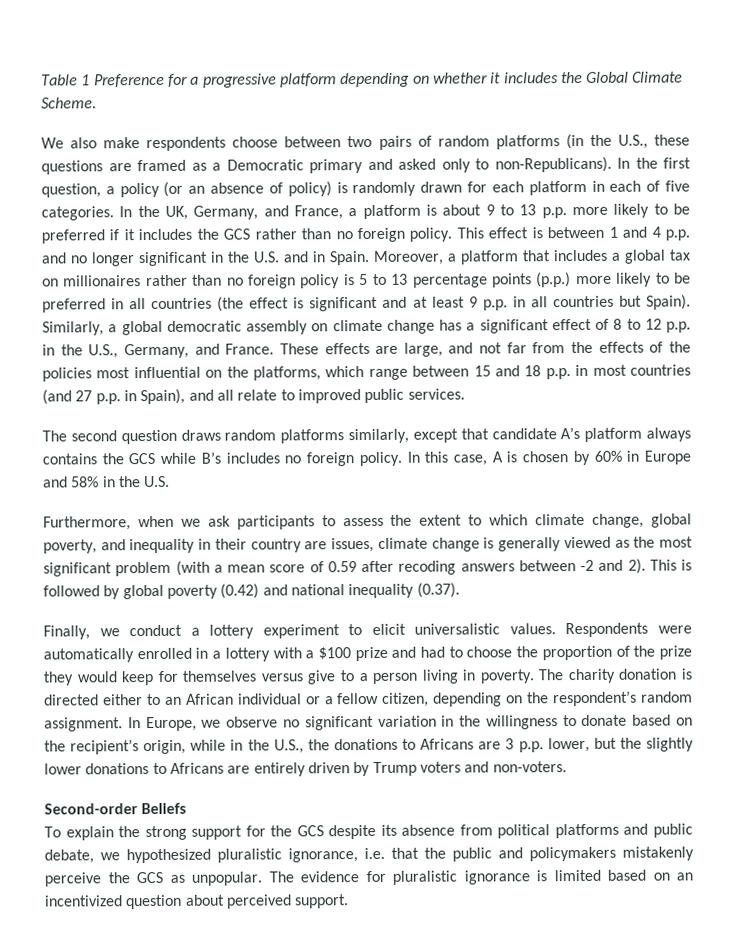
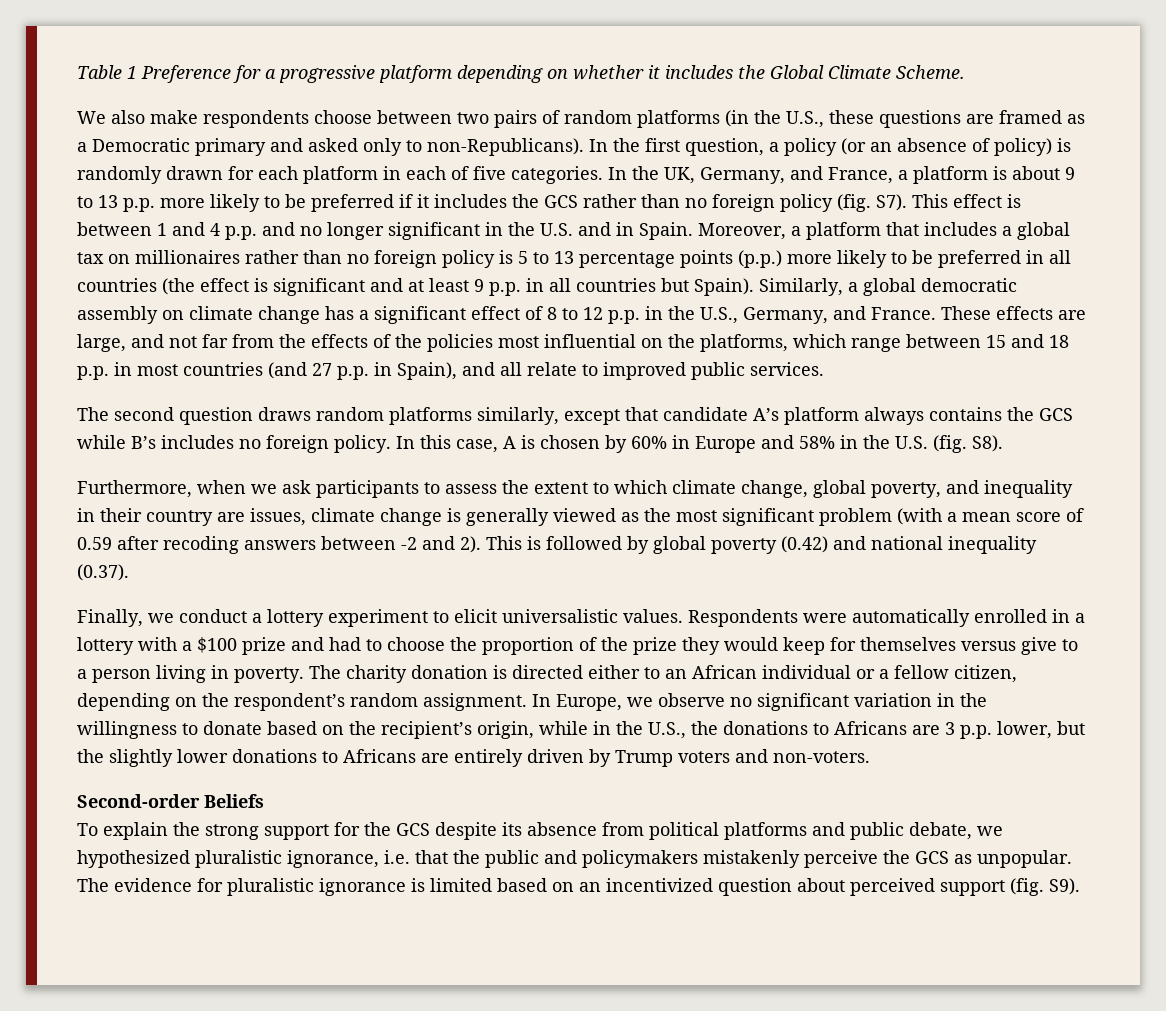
- In the UK, Germany, and France, a platform is about 9 to 13 p.p. more likely to be preferred if it includes the GCS rather than no foreign policy. This effect is between 1 and 4 p.p. and no longer significant in the U.S. and in Spain.
+ In the UK, Germany, and France, a platform is about 9 to 13 p.p. more likely to be preferred if it includes the GCS rather than no foreign policy (fig. S7). This effect is between 1 and 4 p.p. and no longer significant in the U.S. and in Spain.
- In this case, A is chosen by 60% in Europe and 58% in the U.S.
+ In this case, A is chosen by 60% in Europe and 58% in the U.S. (fig. S8).
- The evidence for pluralistic ignorance is limited based on an incentivized question about perceived support.
+ The evidence for pluralistic ignorance is limited based on an incentivized question about perceived support (fig. S9).

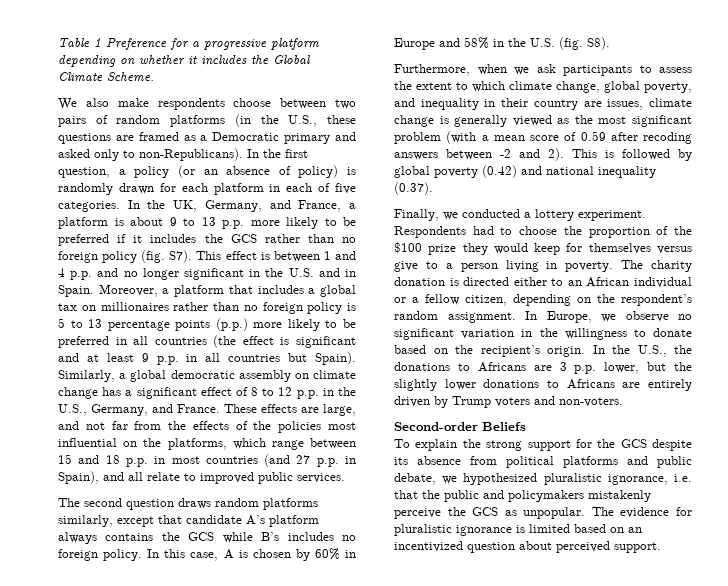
- Finally, we conduct a lottery experiment to elicit universalistic values. Respondents were automatically enrolled in a lottery with a $100 prize and had to choose the proportion of the prize they would keep for themselves versus give to a person living in poverty.
+ Finally, we conducted a lottery experiment. Respondents had to choose the proportion of the $100 prize they would keep for themselves versus give to a person living in poverty.
- In Europe, we observe no significant variation in the willingness to donate based on the recipient’s origin, while in the U.S., the donations to Africans are 3 p.p. lower, but the slightly lower donations to Africans are entirely driven by Trump voters and non-voters.
+ In Europe, we observe no significant variation in the willingness to donate based on the recipient’s origin. In the U.S., the donations to Africans are 3 p.p. lower, but the slightly lower donations to Africans are entirely driven by Trump voters and non-voters.
- The evidence for pluralistic ignorance is limited based on an incentivized question about perceived support (fig. S9).
+ The evidence for pluralistic ignorance is limited based on an incentivized question about perceived support.

